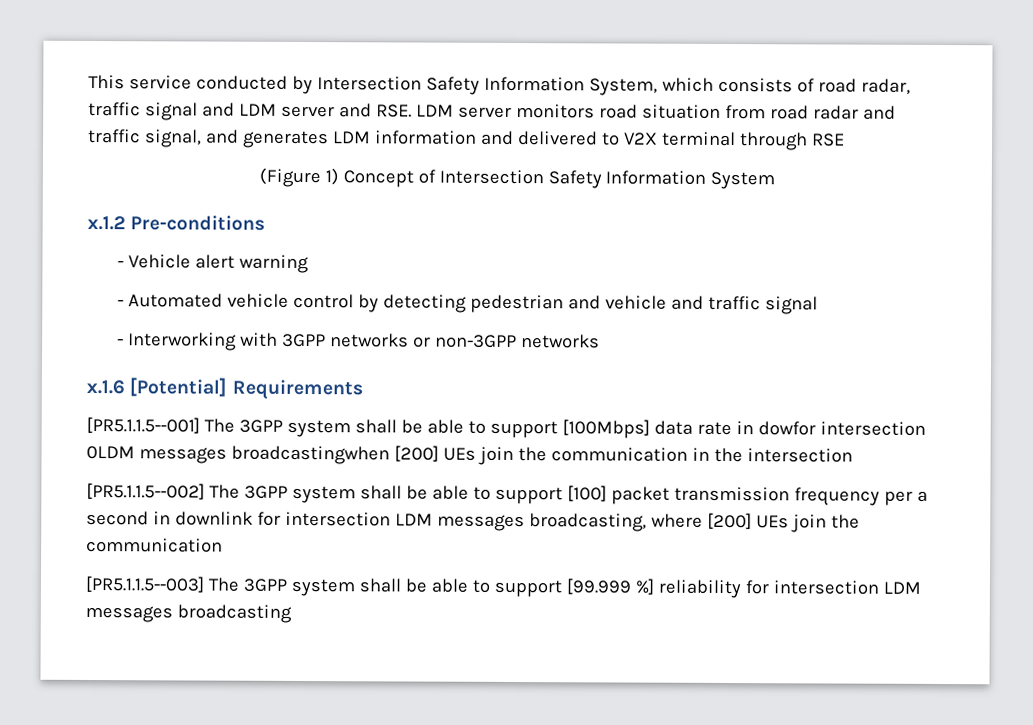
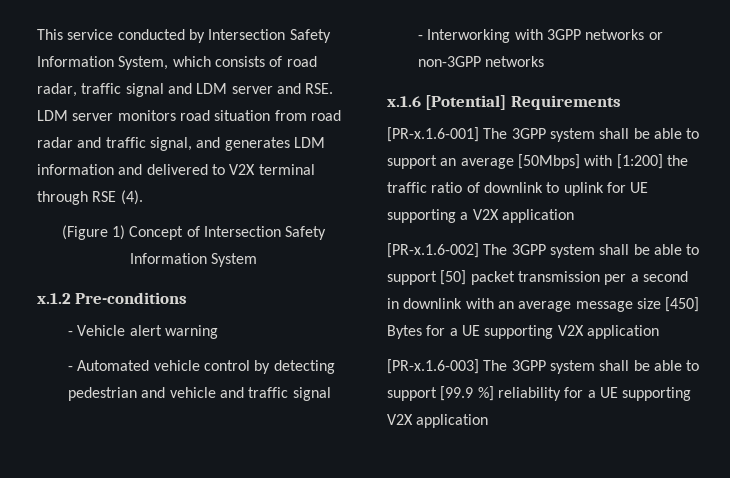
- This service conducted by Intersection Safety Information System, which consists of road radar, traffic signal and LDM server and RSE. LDM server monitors road situation from road radar and traffic signal, and generates LDM information and delivered to V2X terminal through RSE
+ This service conducted by Intersection Safety Information System, which consists of road radar, traffic signal and LDM server and RSE. LDM server monitors road situation from road radar and traffic signal, and generates LDM information and delivered to V2X terminal through RSE (4).
- [PR5.1.1.5--001] The 3GPP system shall be able to support [100Mbps] data rate in dowfor intersection 0LDM messages broadcastingwhen [200] UEs join the communication in the intersection
- [PR5.1.1.5--002] The 3GPP system shall be able to support [100] packet transmission frequency per a second in downlink for intersection LDM messages broadcasting, where [200] UEs join the communication
- [PR5.1.1.5--003] The 3GPP system shall be able to support [99.999 %] reliability for intersection LDM messages broadcasting
+ [PR-x.1.6-001] The 3GPP system shall be able to support an average [50Mbps] with [1:200] the traffic ratio of downlink to uplink for UE supporting a V2X application
+ [PR-x.1.6-002] The 3GPP system shall be able to support [50] packet transmission per a second in downlink with an average message size [450] Bytes for a UE supporting V2X application
+ [PR-x.1.6-003] The 3GPP system shall be able to support [99.9 %] reliability for a UE supporting V2X application

